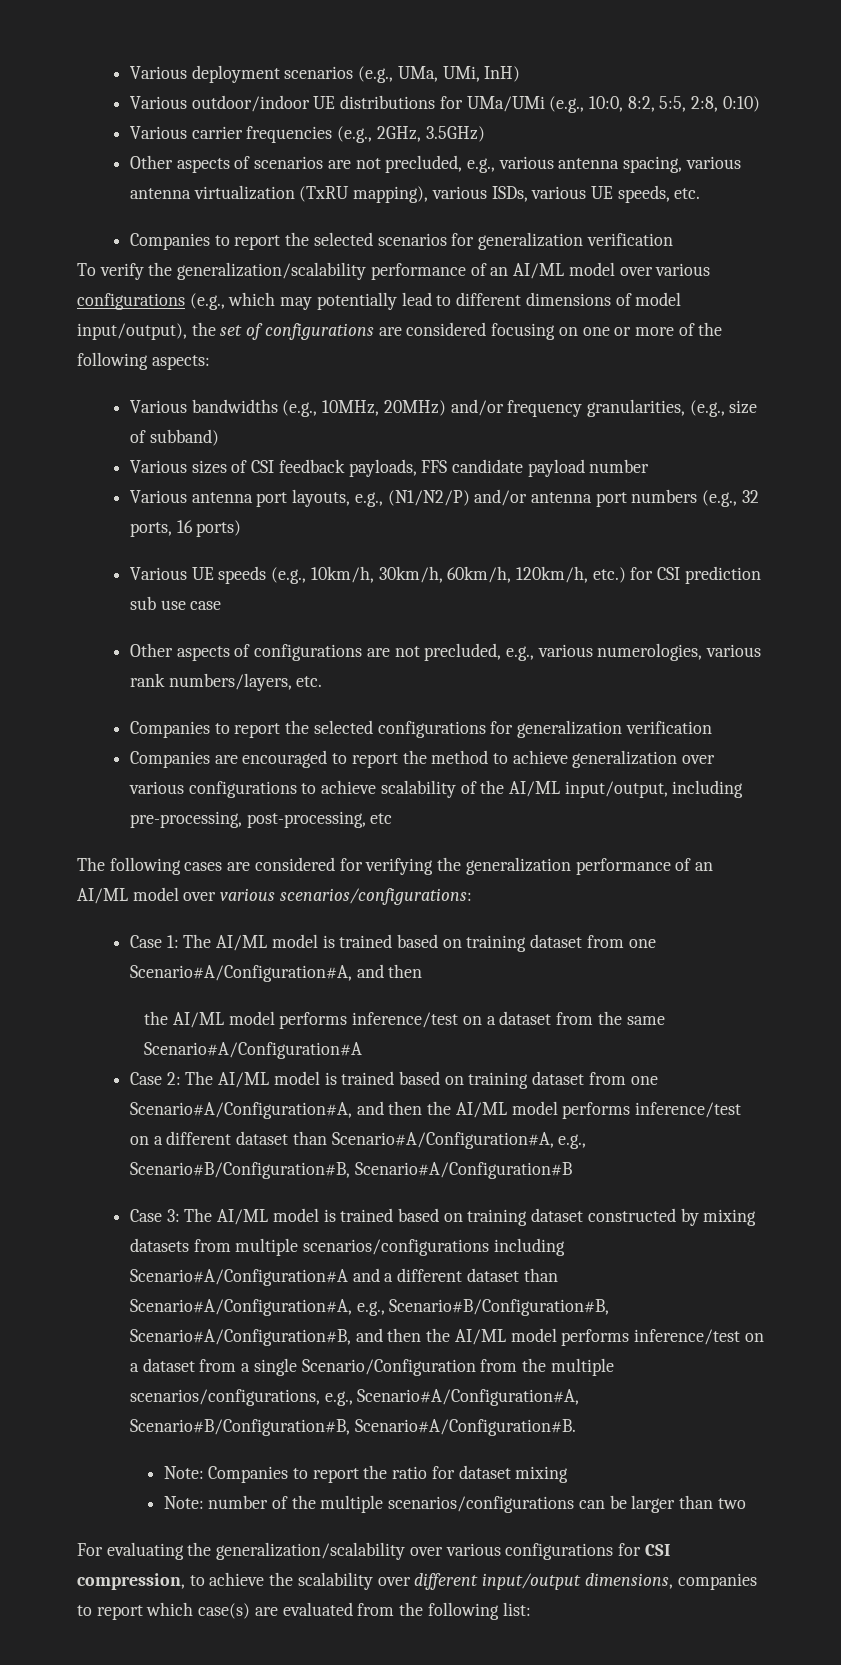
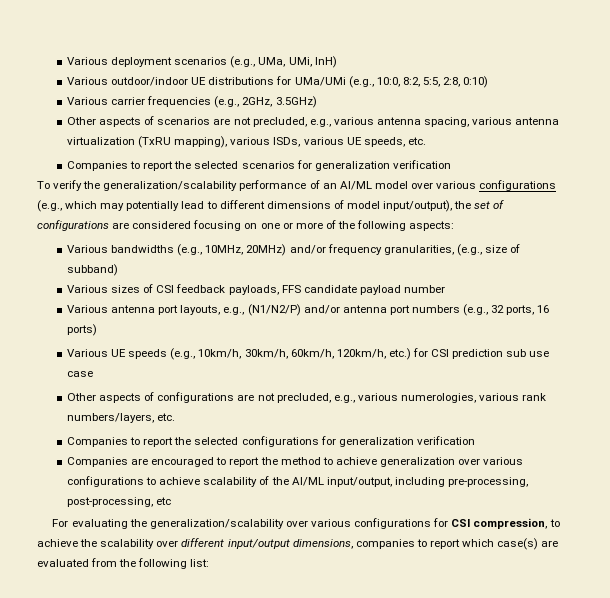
- The following cases are considered for verifying the generalization performance of an AI/ML model over various scenarios/configurations:
- Case 1: The AI/ML model is trained based on training dataset from one Scenario#A/Configuration#A, and then
- the AI/ML model performs inference/test on a dataset from the same Scenario#A/Configuration#A
- Case 2: The AI/ML model is trained based on training dataset from one Scenario#A/Configuration#A, and then the AI/ML model performs inference/test on a different dataset than Scenario#A/Configuration#A, e.g., Scenario#B/Configuration#B, Scenario#A/Configuration#B
- Case 3: The AI/ML model is trained based on training dataset constructed by mixing datasets from multiple scenarios/configurations including Scenario#A/Configuration#A and a different dataset than Scenario#A/Configuration#A, e.g., Scenario#B/Configuration#B, Scenario#A/Configuration#B, and then the AI/ML model performs inference/test on a dataset from a single Scenario/Configuration from the multiple scenarios/configurations, e.g., Scenario#A/Configuration#A, Scenario#B/Configuration#B, Scenario#A/Configuration#B.
- Note: Companies to report the ratio for dataset mixing
- Note: number of the multiple scenarios/configurations can be larger than two

